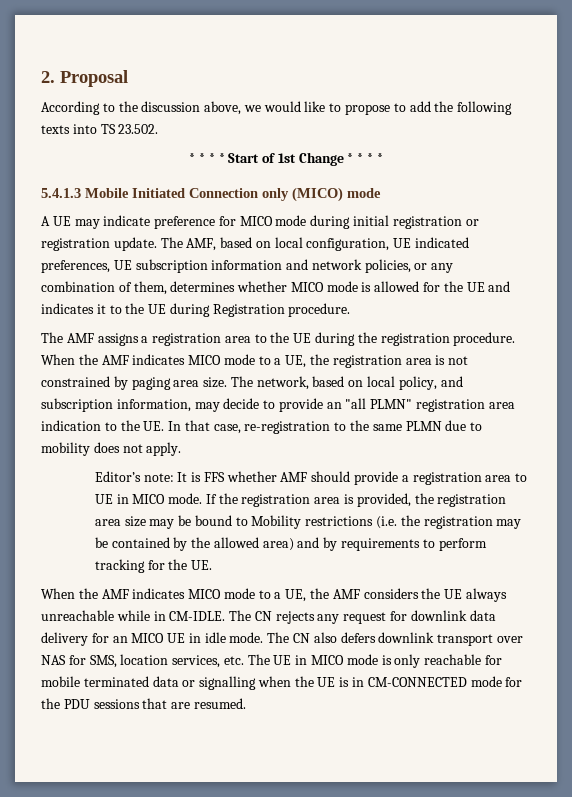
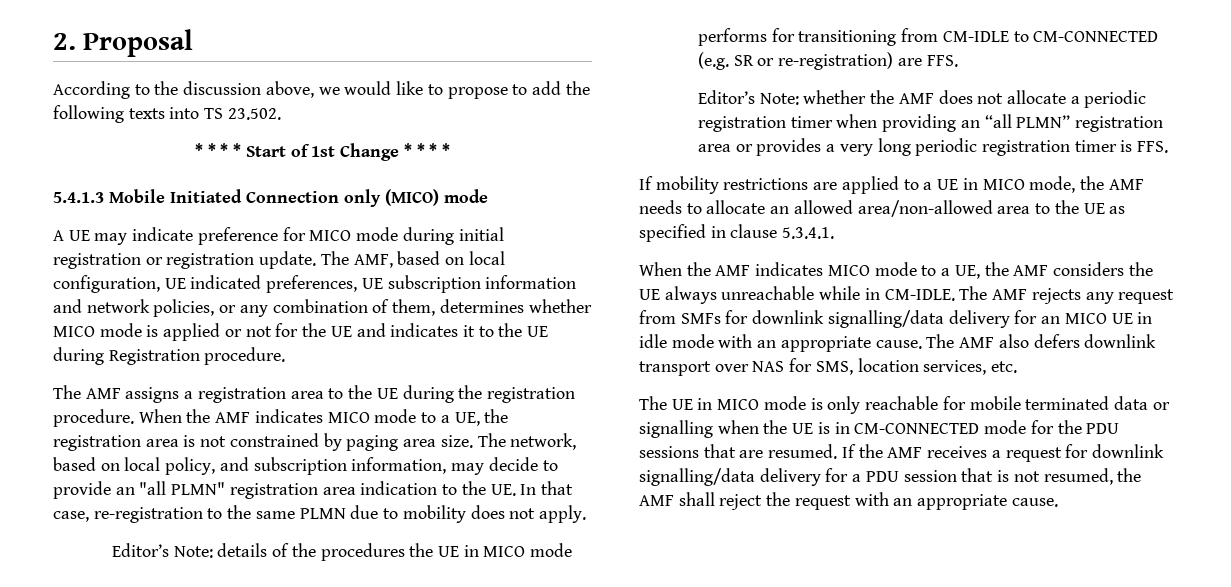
- The AMF, based on local configuration, UE indicated preferences, UE subscription information and network policies, or any combination of them, determines whether MICO mode is allowed for the UE and indicates it to the UE during Registration procedure.
+ The AMF, based on local configuration, UE indicated preferences, UE subscription information and network policies, or any combination of them, determines whether MICO mode is applied or not for the UE and indicates it to the UE during Registration procedure.
- Editor’s note: It is FFS whether AMF should provide a registration area to UE in MICO mode. If the registration area is provided, the registration area size may be bound to Mobility restrictions (i.e. the registration may be contained by the allowed area) and by requirements to perform tracking for the UE.
+ Editor’s Note: details of the procedures the UE in MICO mode performs for transitioning from CM-IDLE to CM-CONNECTED (e.g. SR or re-registration) are FFS.
+ Editor’s Note: whether the AMF does not allocate a periodic registration timer when providing an “all PLMN” registration area or provides a very long periodic registration timer is FFS.
+ If mobility restrictions are applied to a UE in MICO mode, the AMF needs to allocate an allowed area/non-allowed area to the UE as specified in clause 5.3.4.1.
- The CN rejects any request for downlink data delivery for an MICO UE in idle mode. The CN also defers downlink transport over NAS for SMS, location services, etc. The UE in MICO mode is only reachable for mobile terminated data or signalling when the UE is in CM-CONNECTED mode for the PDU sessions that are resumed.
+ The AMF rejects any request from SMFs for downlink signalling/data delivery for an MICO UE in idle mode with an appropriate cause. The AMF also defers downlink transport over NAS for SMS, location services, etc.
+ The UE in MICO mode is only reachable for mobile terminated data or signalling when the UE is in CM-CONNECTED mode for the PDU sessions that are resumed.
+ If the AMF receives a request for downlink signalling/data delivery for a PDU session that is not resumed, the AMF shall reject the request with an appropriate cause.

